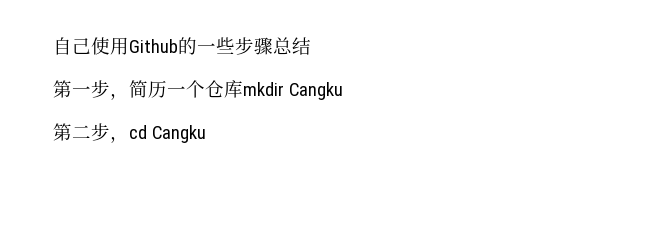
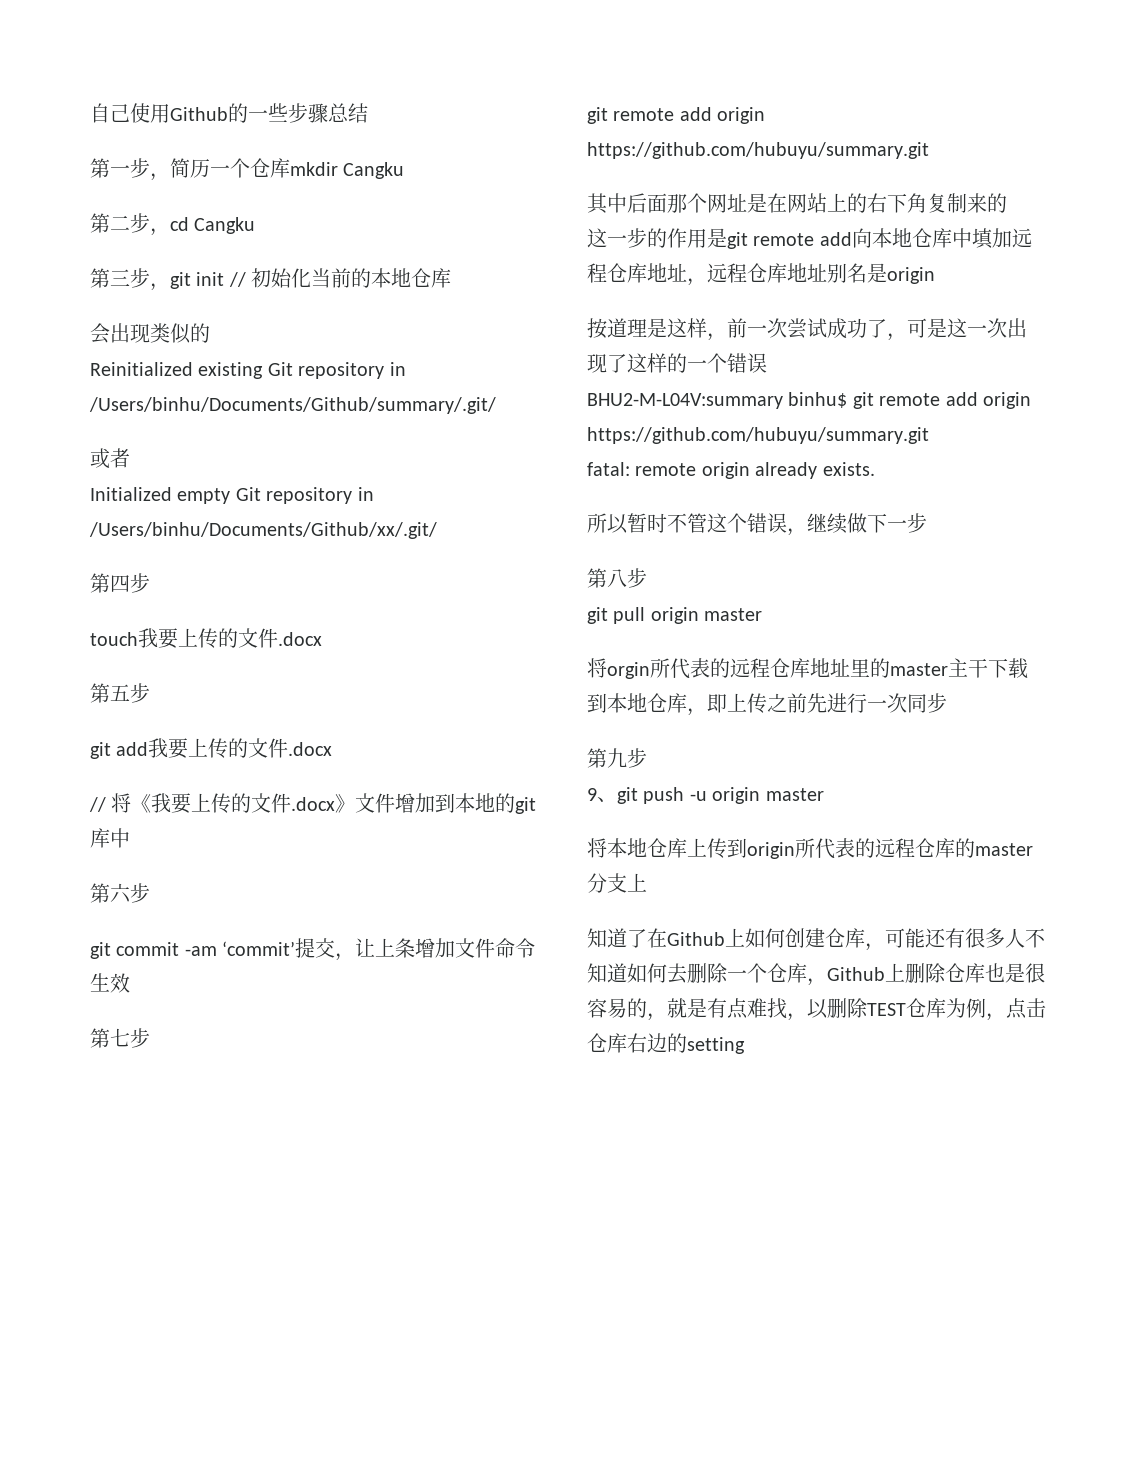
+ 第三步，git init // 初始化当前的本地仓库
+ 会出现类似的
+ Reinitialized existing Git repository in /Users/binhu/Documents/Github/summary/.git/
+ 或者
+ Initialized empty Git repository in /Users/binhu/Documents/Github/xx/.git/
+ 第四步
+ touch我要上传的文件.docx
+ 第五步
+ git add我要上传的文件.docx
+ // 将《我要上传的文件.docx》文件增加到本地的git库中
+ 第六步
+ git commit -am ‘commit’提交，让上条增加文件命令生效
+ 第七步
+ git remote add origin https://github.com/hubuyu/summary.git
+ 其中后面那个网址是在网站上的右下角复制来的
+ 这一步的作用是git remote add向本地仓库中填加远程仓库地址，远程仓库地址别名是origin
+ 按道理是这样，前一次尝试成功了，可是这一次出现了这样的一个错误
+ BHU2-M-L04V:summary binhu$ git remote add origin https://github.com/hubuyu/summary.git
+ fatal: remote origin already exists.
+ 所以暂时不管这个错误，继续做下一步
+ 第八步
+ git pull origin master
+ 将orgin所代表的远程仓库地址里的master主干下载到本地仓库，即上传之前先进行一次同步
+ 第九步
+ 9、git push -u origin master
+ 将本地仓库上传到origin所代表的远程仓库的master分支上
+ 知道了在Github上如何创建仓库，可能还有很多人不知道如何去删除一个仓库，Github上删除仓库也是很容易的，就是有点难找，以删除TEST仓库为例，点击仓库右边的setting

